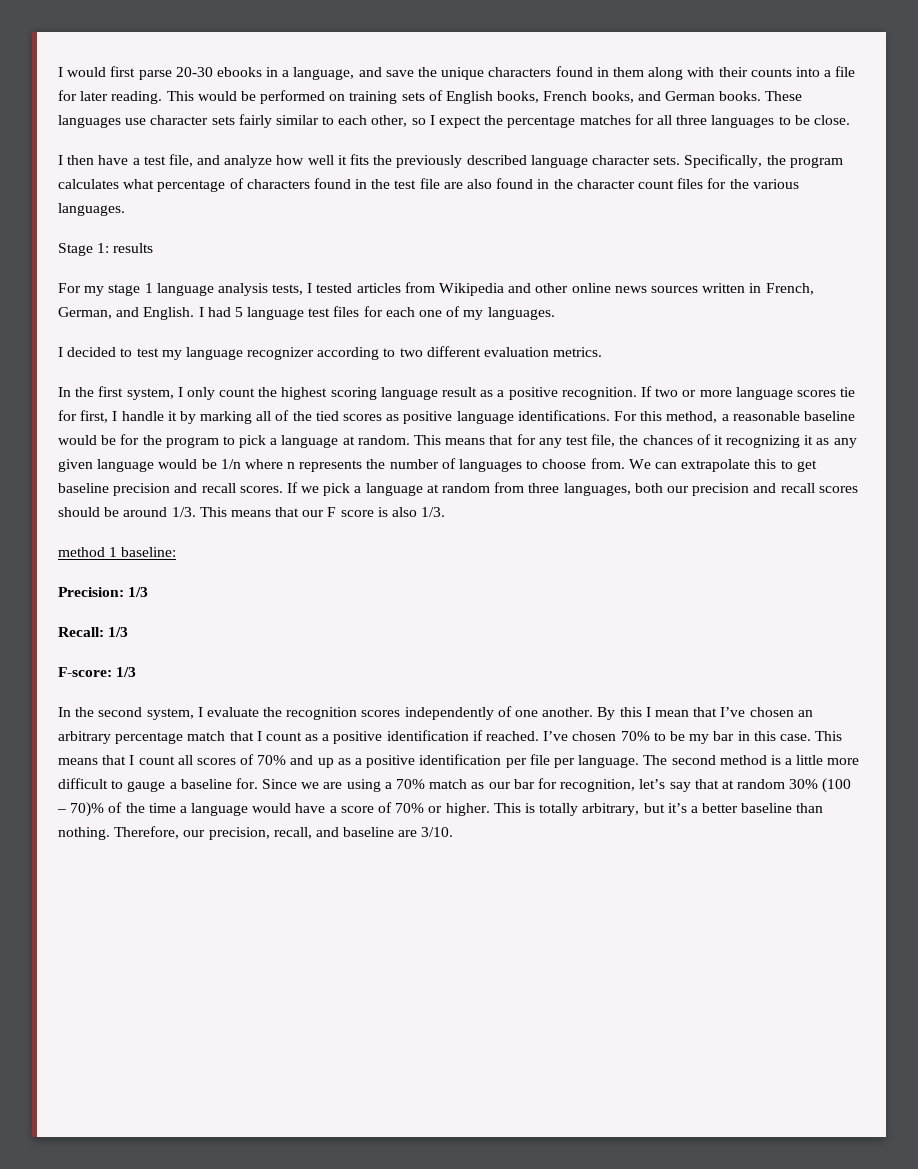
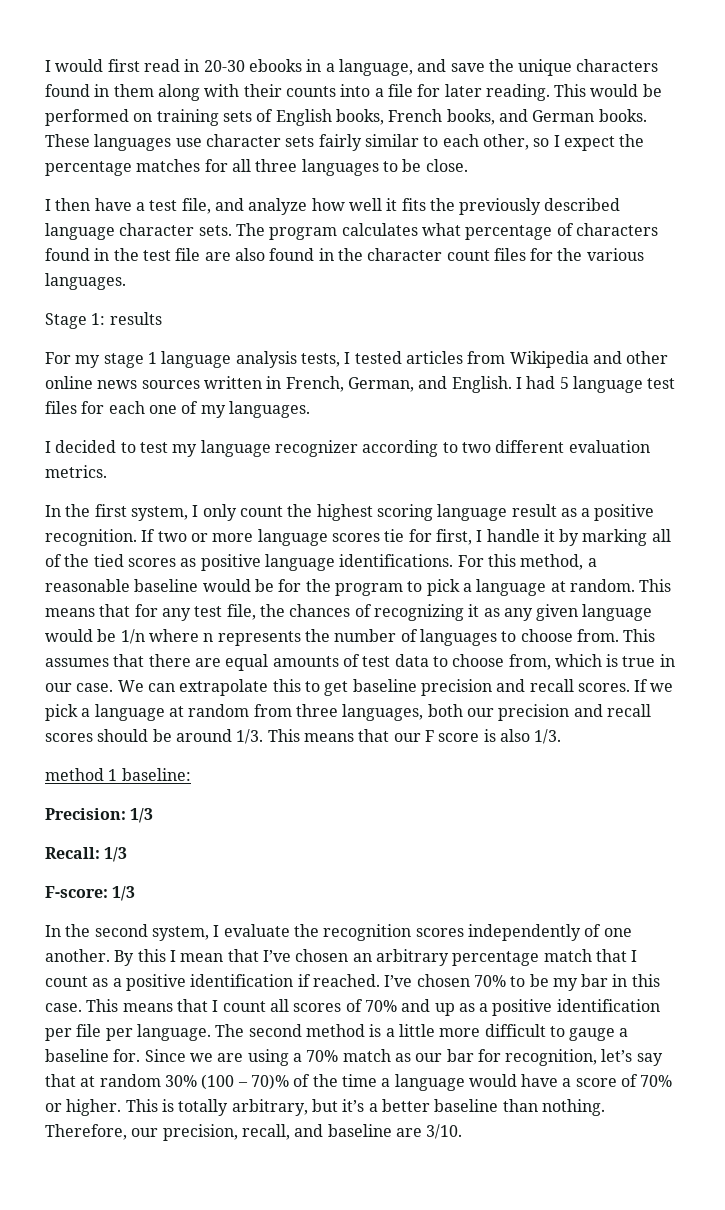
- I would first parse 20-30 ebooks in a language, and save the unique characters found in them along with their counts into a file for later reading.
+ I would first read in 20-30 ebooks in a language, and save the unique characters found in them along with their counts into a file for later reading.
- Specifically, the program calculates what percentage of characters found in the test file are also found in the character count files for the various languages.
+ The program calculates what percentage of characters found in the test file are also found in the character count files for the various languages.
- This means that for any test file, the chances of it recognizing it as any given language would be 1/n where n represents the number of languages to choose from.
+ This means that for any test file, the chances of recognizing it as any given language would be 1/n where n represents the number of languages to choose from.
+ This assumes that there are equal amounts of test data to choose from, which is true in our case.

